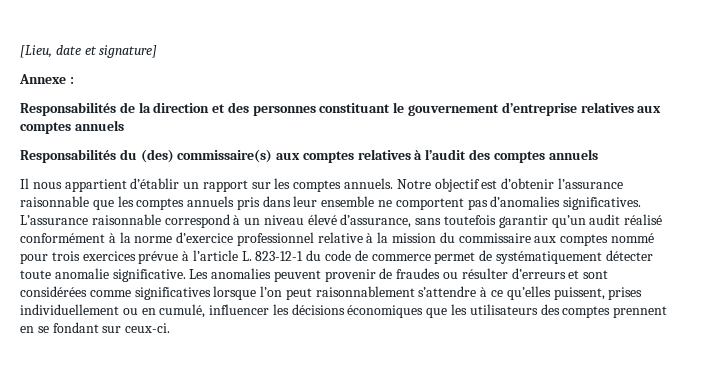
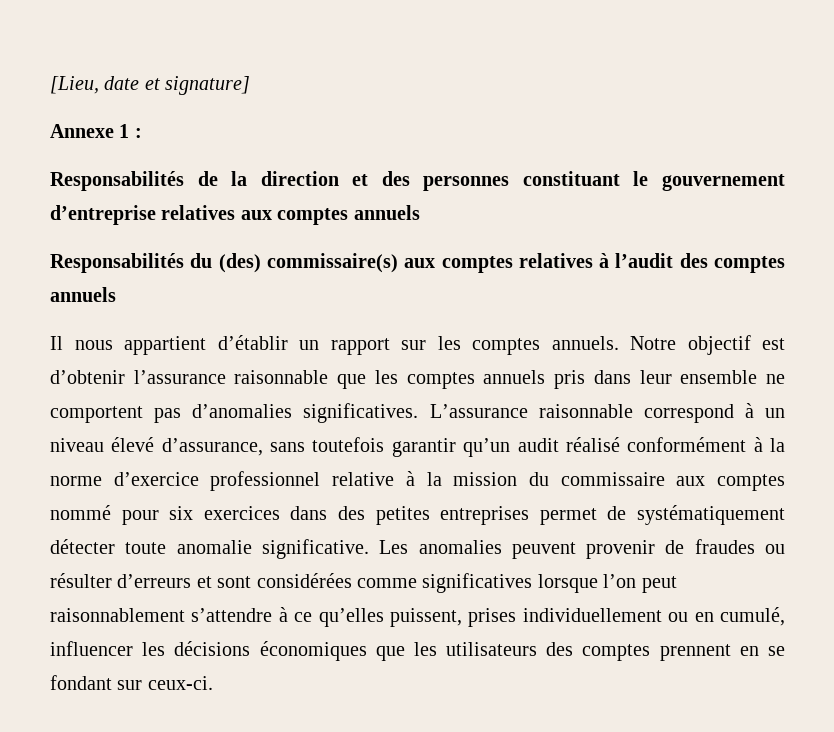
- Annexe :
+ Annexe 1 :
- L’assurance raisonnable correspond à un niveau élevé d’assurance, sans toutefois garantir qu’un audit réalisé conformément à la norme d’exercice professionnel relative à la mission du commissaire aux comptes nommé pour trois exercices prévue à l’article L. 823-12-1 du code de commerce permet de systématiquement détecter toute anomalie significative.
+ L’assurance raisonnable correspond à un niveau élevé d’assurance, sans toutefois garantir qu’un audit réalisé conformément à la norme d’exercice professionnel relative à la mission du commissaire aux comptes nommé pour six exercices dans des petites entreprises permet de systématiquement détecter toute anomalie significative.

